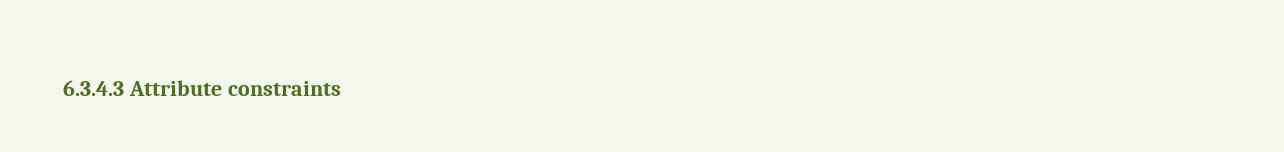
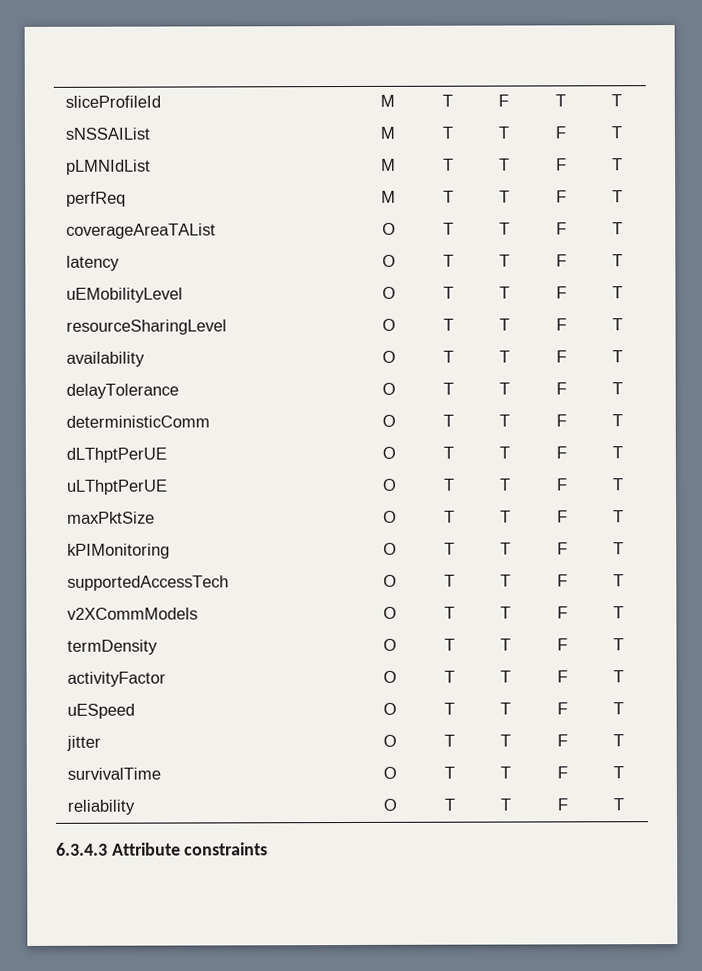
+ sliceProfileId | M | T | F | T | T
+ sNSSAIList | M | T | T | F | T
+ pLMNIdList | M | T | T | F | T
+ perfReq | M | T | T | F | T
+ coverageAreaTAList | O | T | T | F | T
+ latency | O | T | T | F | T
+ uEMobilityLevel | O | T | T | F | T
+ resourceSharingLevel | O | T | T | F | T
+ availability | O | T | T | F | T
+ delayTolerance | O | T | T | F | T
+ deterministicComm | O | T | T | F | T
+ dLThptPerUE | O | T | T | F | T
+ uLThptPerUE | O | T | T | F | T
+ maxPktSize | O | T | T | F | T
+ kPIMonitoring | O | T | T | F | T
+ supportedAccessTech | O | T | T | F | T
+ v2XCommModels | O | T | T | F | T
+ termDensity | O | T | T | F | T
+ activityFactor | O | T | T | F | T
+ uESpeed | O | T | T | F | T
+ jitter | O | T | T | F | T
+ survivalTime | O | T | T | F | T
+ reliability | O | T | T | F | T

